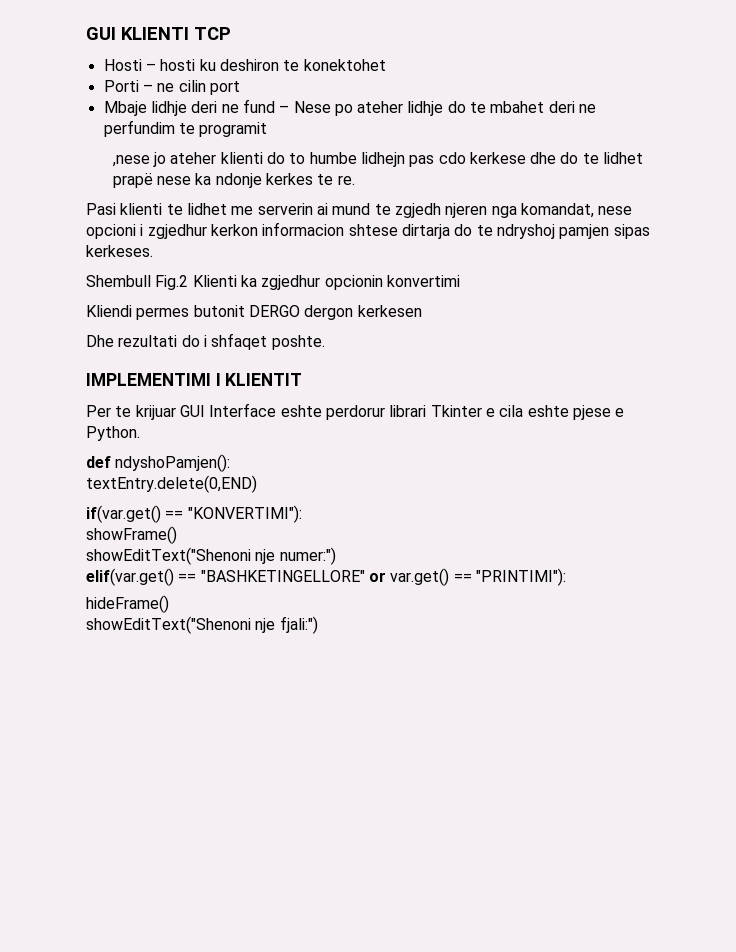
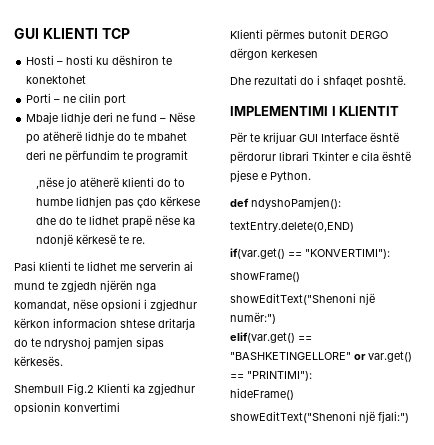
- Hosti – hosti ku deshiron te konektohet
+ Hosti – hosti ku dëshiron te konektohet
- Mbaje lidhje deri ne fund – Nese po ateher lidhje do te mbahet deri ne perfundim te programit
+ Mbaje lidhje deri ne fund – Nëse po atëherë lidhje do te mbahet deri ne përfundim te programit
- ,nese jo ateher klienti do to humbe lidhejn pas cdo kerkese dhe do te lidhet prapë nese ka ndonje kerkes te re.
+ ,nëse jo atëherë klienti do to humbe lidhjen pas çdo kërkese dhe do te lidhet prapë nëse ka ndonjë kërkesë te re.
- Pasi klienti te lidhet me serverin ai mund te zgjedh njeren nga komandat, nese opcioni i zgjedhur kerkon informacion shtese dirtarja do te ndryshoj pamjen sipas kerkeses.
+ Pasi klienti te lidhet me serverin ai mund te zgjedh njërën nga komandat, nëse opsioni i zgjedhur kërkon informacion shtese dritarja do te ndryshoj pamjen sipas kërkesës.
- Shembull Fig.2 Klienti ka zgjedhur opcionin konvertimi
+ Shembull Fig.2 Klienti ka zgjedhur opsionin konvertimi
- Kliendi permes butonit DERGO dergon kerkesen
+ Klienti përmes butonit DERGO dërgon kerkesen
- Dhe rezultati do i shfaqet poshte.
+ Dhe rezultati do i shfaqet poshtë.
- Per te krijuar GUI Interface eshte perdorur librari Tkinter e cila eshte pjese e Python.
+ Për te krijuar GUI Interface është përdorur librari Tkinter e cila është pjese e Python.
- showEditText("Shenoni nje numer:")
+ showEditText("Shenoni një numër:")
- showEditText("Shenoni nje fjali:")
+ showEditText("Shenoni një fjali:")

